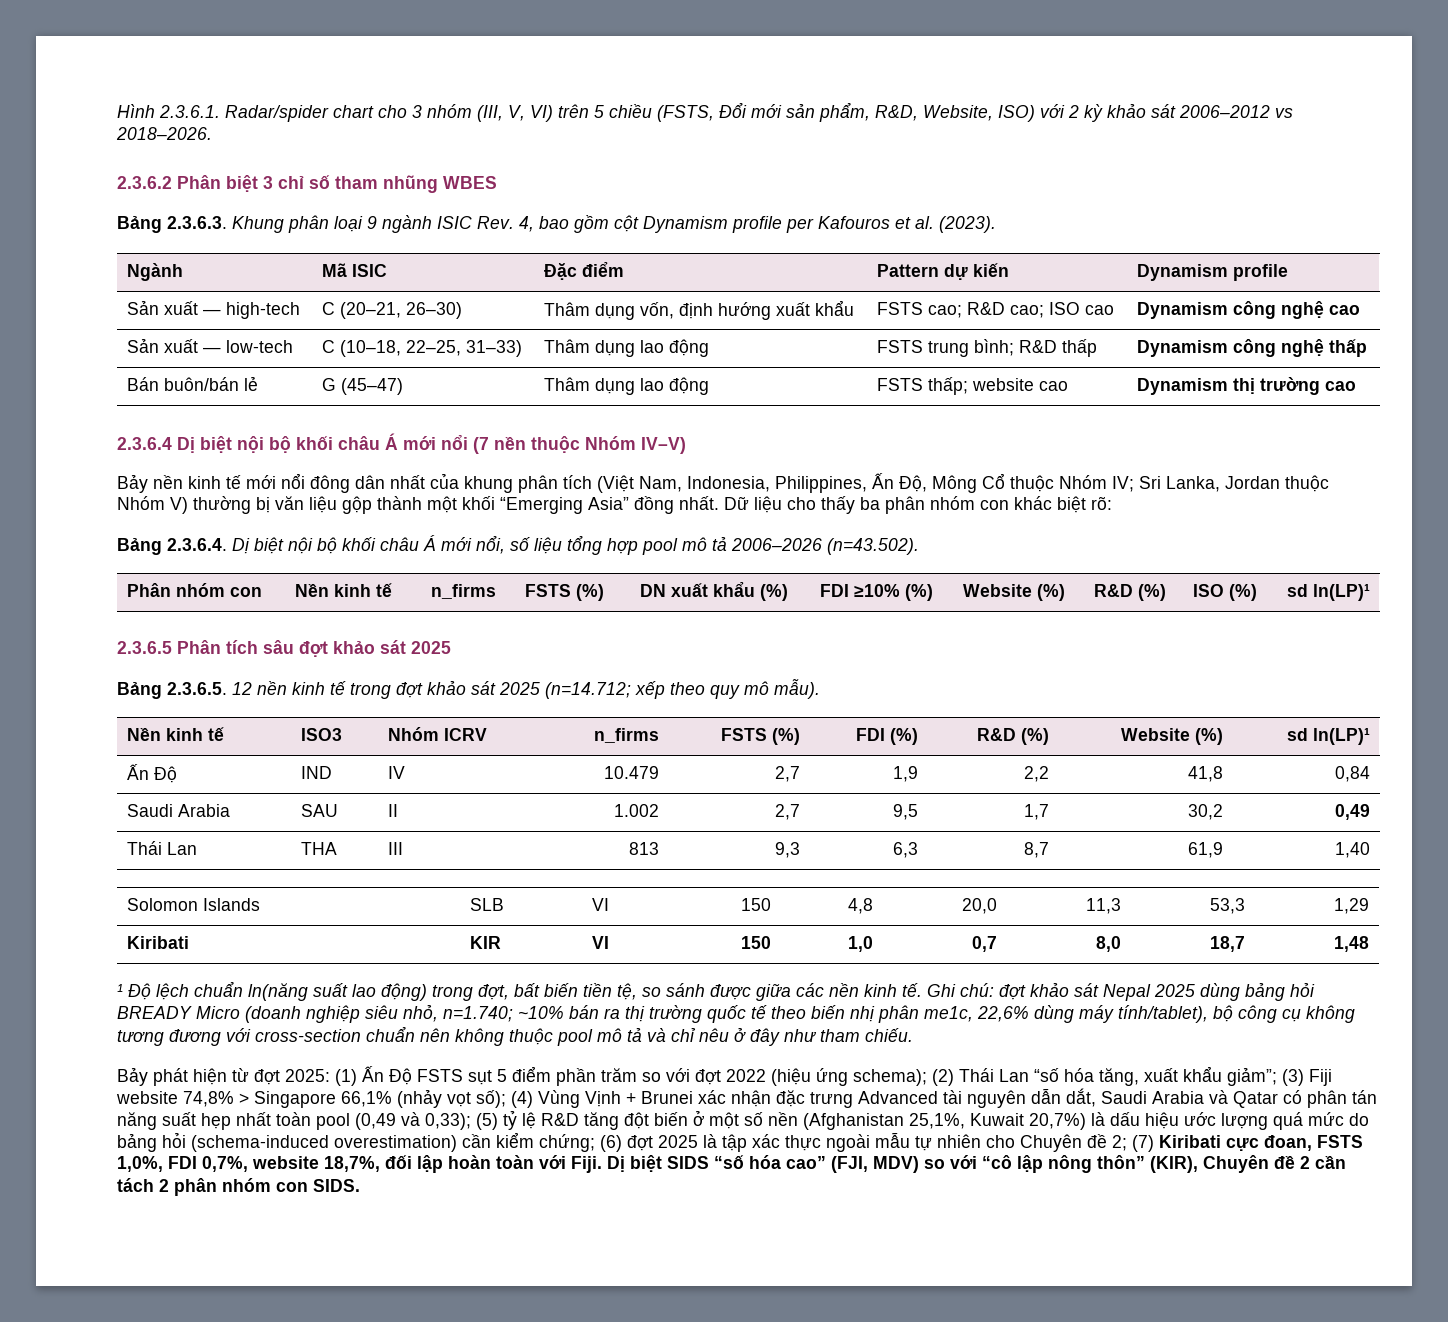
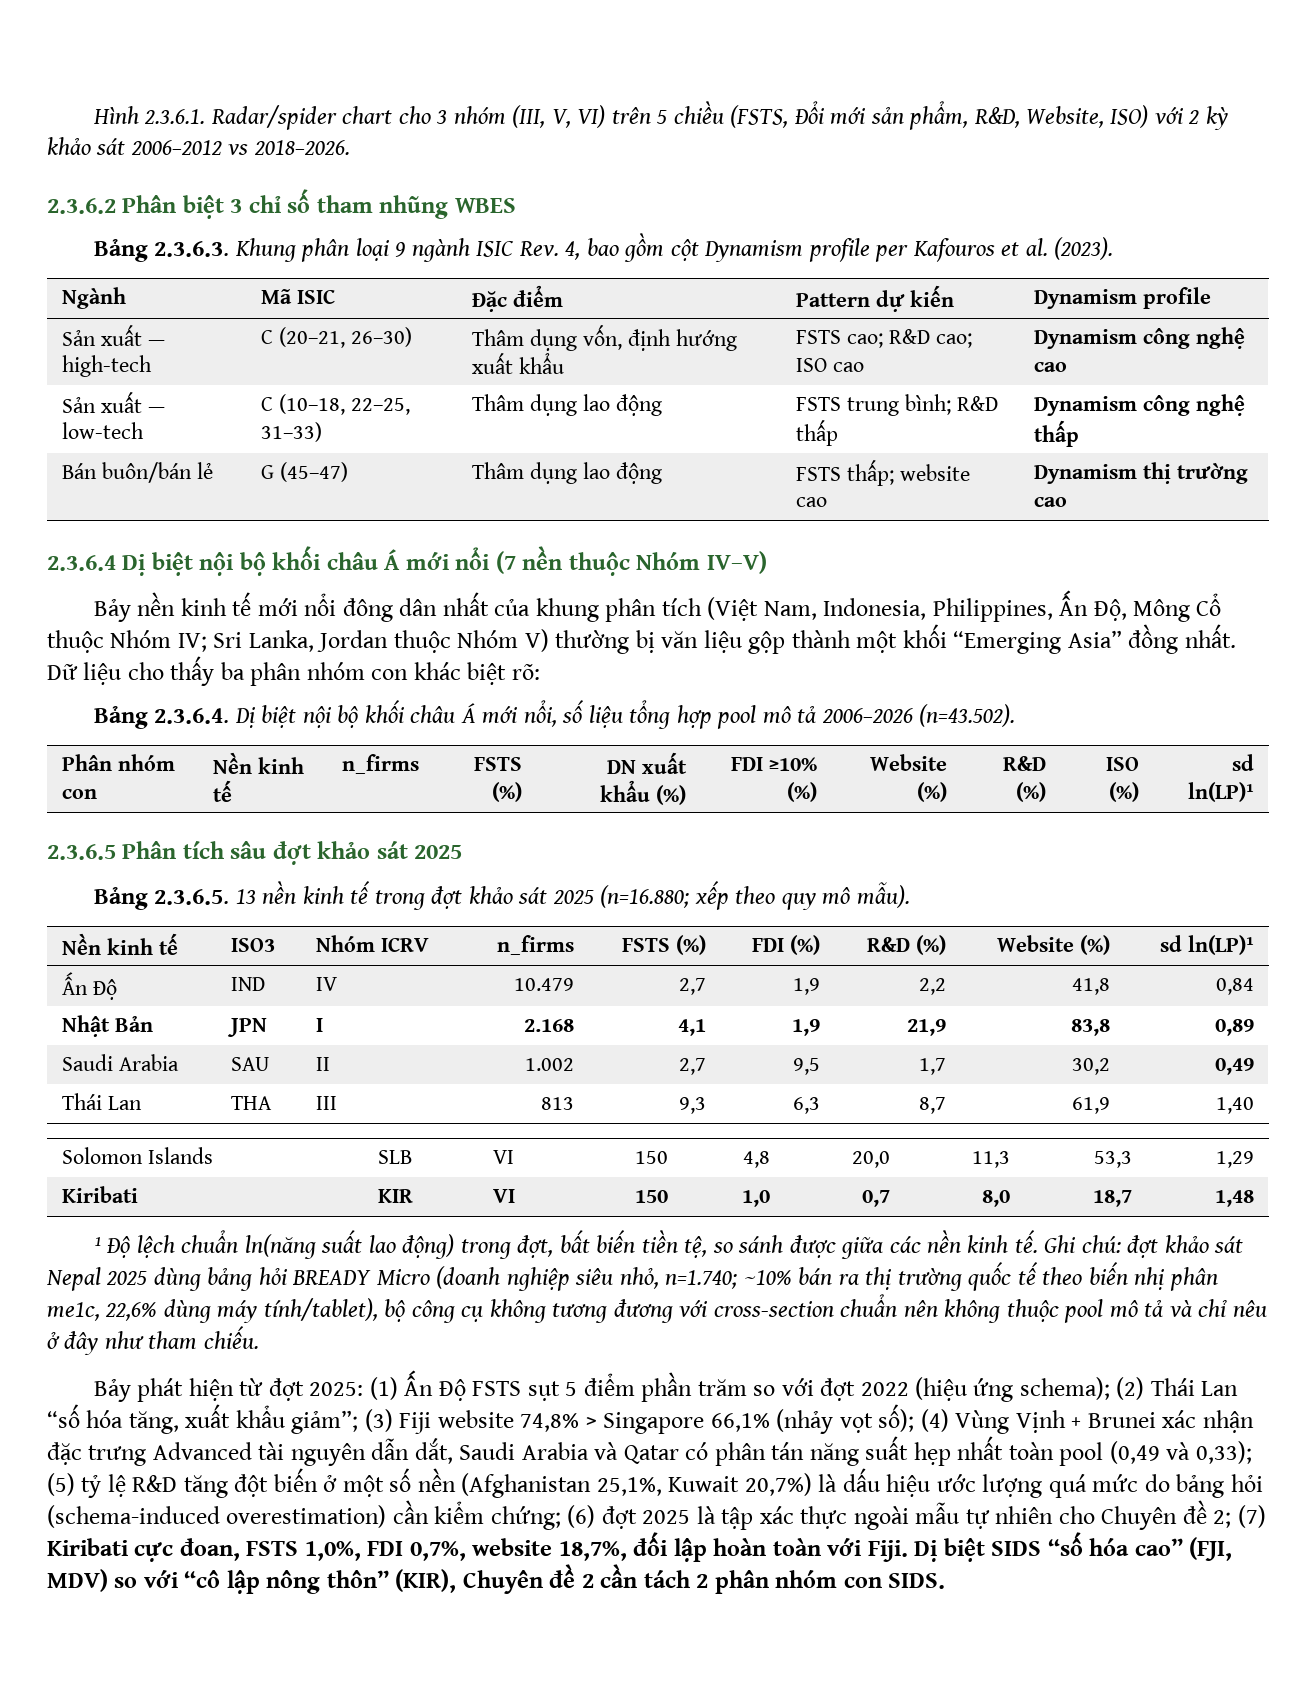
- Bảng 2.3.6.5. 12 nền kinh tế trong đợt khảo sát 2025 (n=14.712; xếp theo quy mô mẫu).
+ Bảng 2.3.6.5. 13 nền kinh tế trong đợt khảo sát 2025 (n=16.880; xếp theo quy mô mẫu).
+ Nhật Bản | JPN | I | 2.168 | 4,1 | 1,9 | 21,9 | 83,8 | 0,89

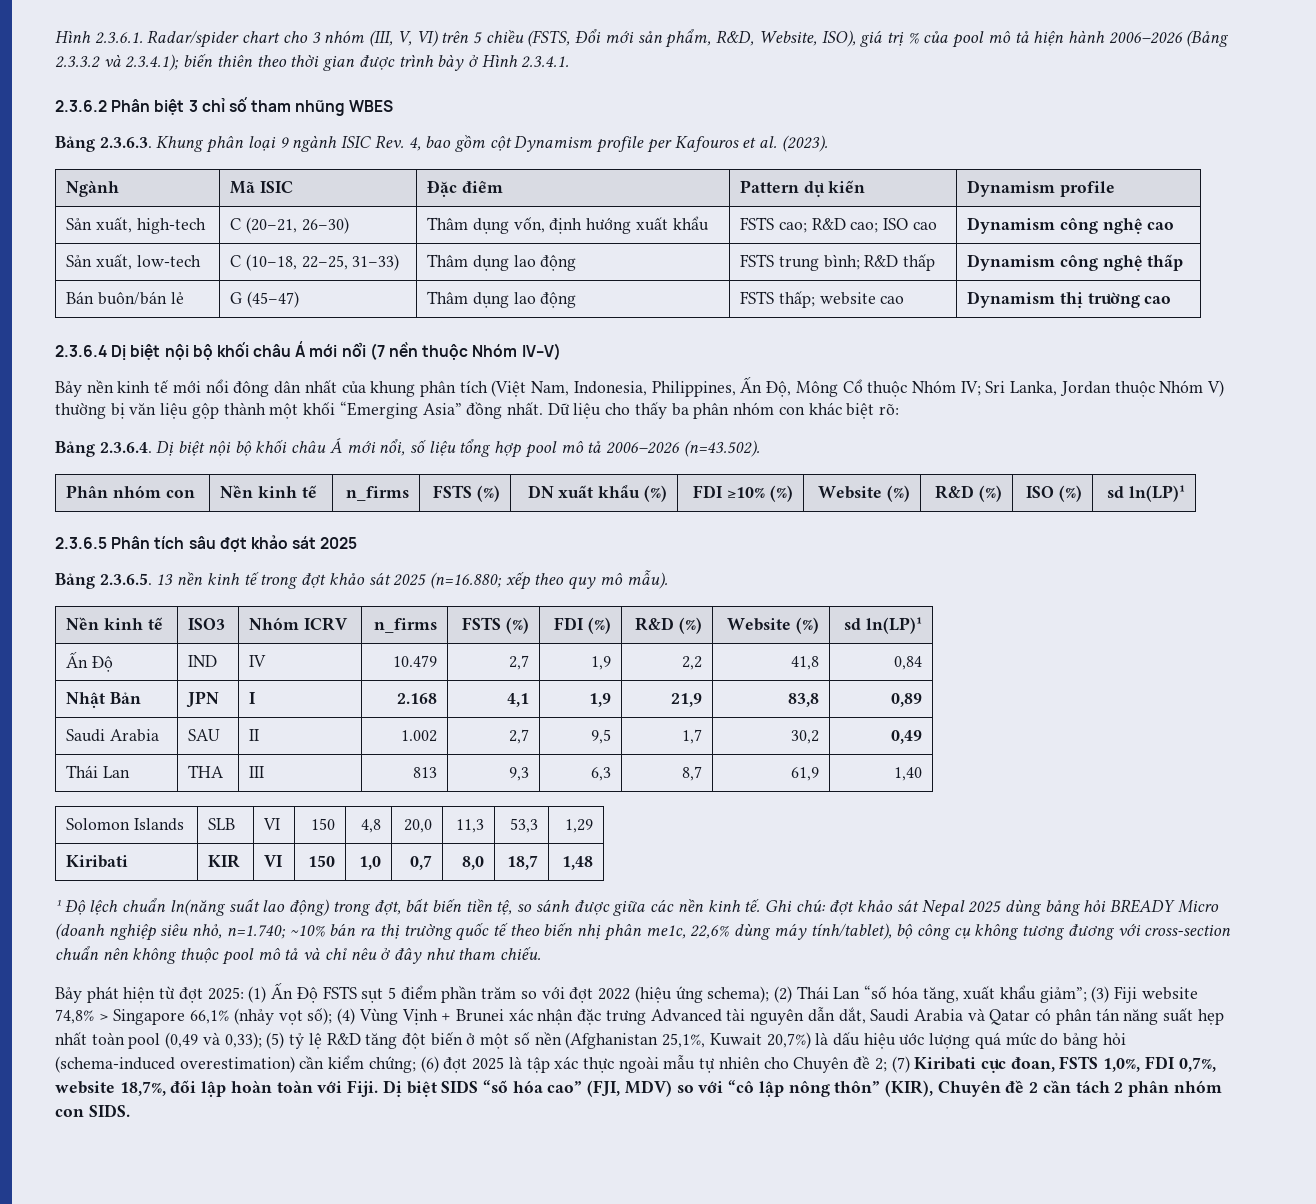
- Hình 2.3.6.1. Radar/spider chart cho 3 nhóm (III, V, VI) trên 5 chiều (FSTS, Đổi mới sản phẩm, R&D, Website, ISO) với 2 kỳ khảo sát 2006–2012 vs 2018–2026.
+ Hình 2.3.6.1. Radar/spider chart cho 3 nhóm (III, V, VI) trên 5 chiều (FSTS, Đổi mới sản phẩm, R&D, Website, ISO), giá trị % của pool mô tả hiện hành 2006–2026 (Bảng 2.3.3.2 và 2.3.4.1); biến thiên theo thời gian được trình bày ở Hình 2.3.4.1.
- Sản xuất — high-tech | C (20–21, 26–30) | Thâm dụng vốn, định hướng xuất khẩu | FSTS cao; R&D cao; ISO cao | Dynamism công nghệ cao
+ Sản xuất, high-tech | C (20–21, 26–30) | Thâm dụng vốn, định hướng xuất khẩu | FSTS cao; R&D cao; ISO cao | Dynamism công nghệ cao
- Sản xuất — low-tech | C (10–18, 22–25, 31–33) | Thâm dụng lao động | FSTS trung bình; R&D thấp | Dynamism công nghệ thấp
+ Sản xuất, low-tech | C (10–18, 22–25, 31–33) | Thâm dụng lao động | FSTS trung bình; R&D thấp | Dynamism công nghệ thấp

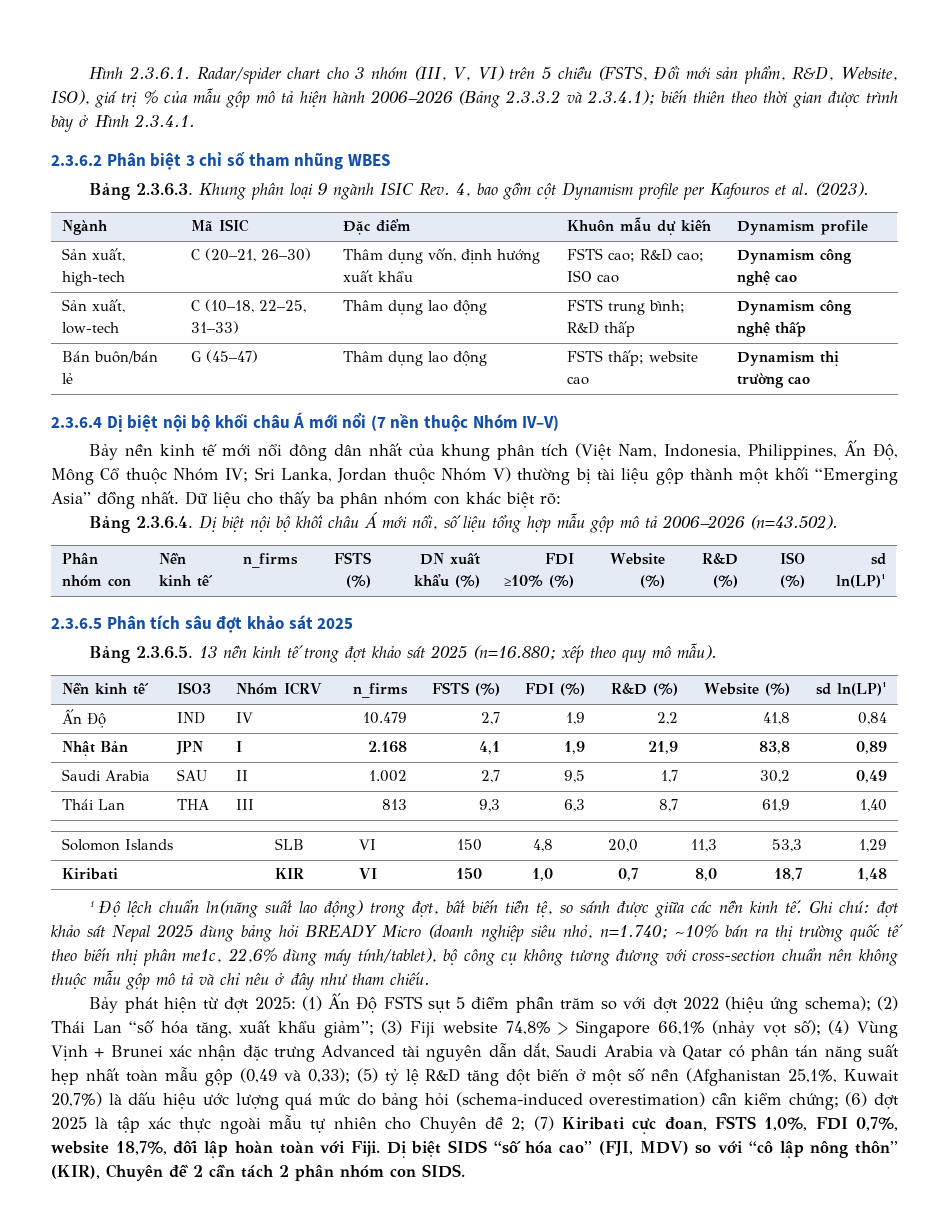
- Hình 2.3.6.1. Radar/spider chart cho 3 nhóm (III, V, VI) trên 5 chiều (FSTS, Đổi mới sản phẩm, R&D, Website, ISO), giá trị % của pool mô tả hiện hành 2006–2026 (Bảng 2.3.3.2 và 2.3.4.1); biến thiên theo thời gian được trình bày ở Hình 2.3.4.1.
+ Hình 2.3.6.1. Radar/spider chart cho 3 nhóm (III, V, VI) trên 5 chiều (FSTS, Đổi mới sản phẩm, R&D, Website, ISO), giá trị % của mẫu gộp mô tả hiện hành 2006–2026 (Bảng 2.3.3.2 và 2.3.4.1); biến thiên theo thời gian được trình bày ở Hình 2.3.4.1.
- Ngành | Mã ISIC | Đặc điểm | Pattern dự kiến | Dynamism profile
+ Ngành | Mã ISIC | Đặc điểm | Khuôn mẫu dự kiến | Dynamism profile
- Bảy nền kinh tế mới nổi đông dân nhất của khung phân tích (Việt Nam, Indonesia, Philippines, Ấn Độ, Mông Cổ thuộc Nhóm IV; Sri Lanka, Jordan thuộc Nhóm V) thường bị văn liệu gộp thành một khối “Emerging Asia” đồng nhất.
+ Bảy nền kinh tế mới nổi đông dân nhất của khung phân tích (Việt Nam, Indonesia, Philippines, Ấn Độ, Mông Cổ thuộc Nhóm IV; Sri Lanka, Jordan thuộc Nhóm V) thường bị tài liệu gộp thành một khối “Emerging Asia” đồng nhất.
- Bảng 2.3.6.4. Dị biệt nội bộ khối châu Á mới nổi, số liệu tổng hợp pool mô tả 2006–2026 (n=43.502).
+ Bảng 2.3.6.4. Dị biệt nội bộ khối châu Á mới nổi, số liệu tổng hợp mẫu gộp mô tả 2006–2026 (n=43.502).
- Ghi chú: đợt khảo sát Nepal 2025 dùng bảng hỏi BREADY Micro (doanh nghiệp siêu nhỏ, n=1.740; ~10% bán ra thị trường quốc tế theo biến nhị phân me1c, 22,6% dùng máy tính/tablet), bộ công cụ không tương đương với cross-section chuẩn nên không thuộc pool mô tả và chỉ nêu ở đây như tham chiếu.
+ Ghi chú: đợt khảo sát Nepal 2025 dùng bảng hỏi BREADY Micro (doanh nghiệp siêu nhỏ, n=1.740; ~10% bán ra thị trường quốc tế theo biến nhị phân me1c, 22,6% dùng máy tính/tablet), bộ công cụ không tương đương với cross-section chuẩn nên không thuộc mẫu gộp mô tả và chỉ nêu ở đây như tham chiếu.
- (4) Vùng Vịnh + Brunei xác nhận đặc trưng Advanced tài nguyên dẫn dắt, Saudi Arabia và Qatar có phân tán năng suất hẹp nhất toàn pool (0,49 và 0,33);
+ (4) Vùng Vịnh + Brunei xác nhận đặc trưng Advanced tài nguyên dẫn dắt, Saudi Arabia và Qatar có phân tán năng suất hẹp nhất toàn mẫu gộp (0,49 và 0,33);

